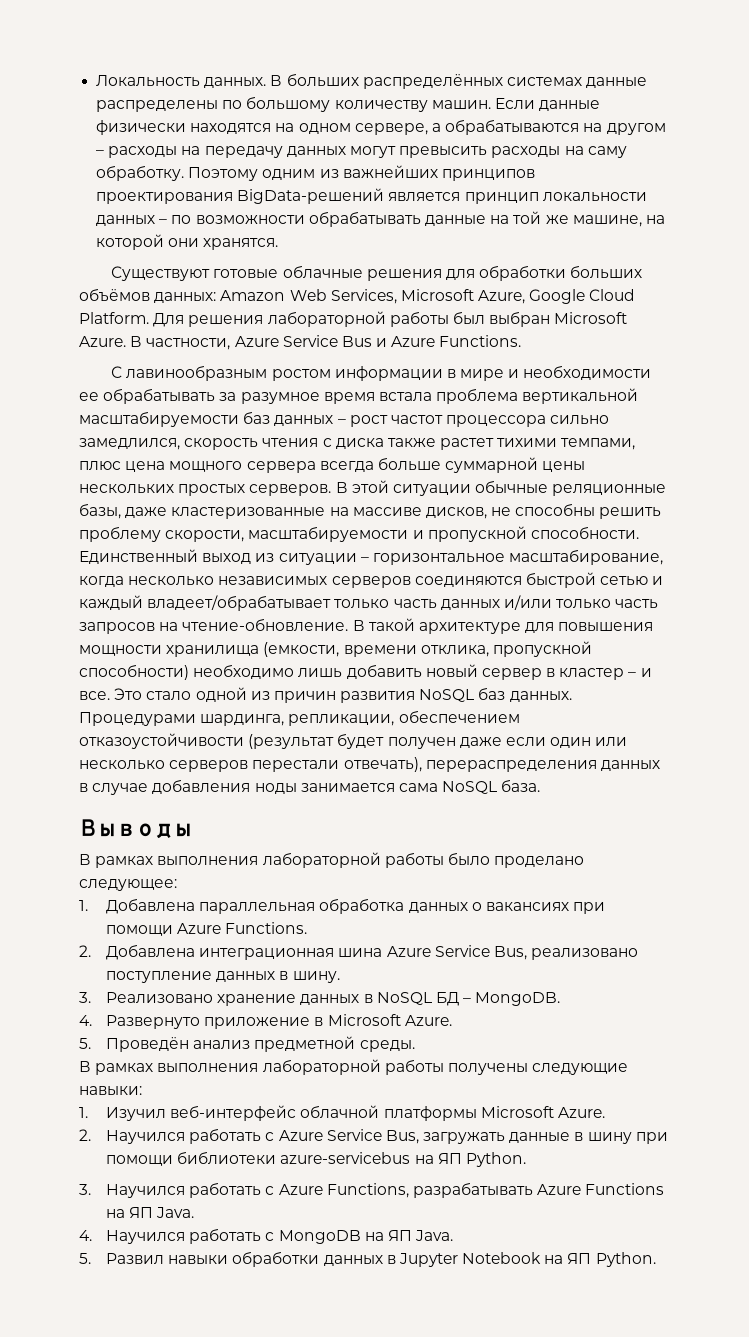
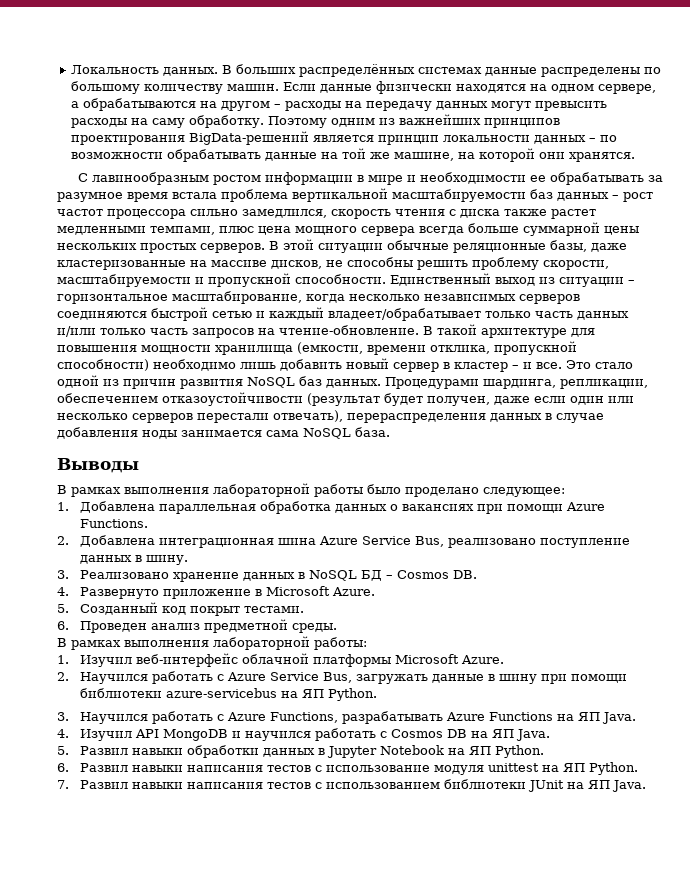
- Существуют готовые облачные решения для обработки больших объёмов данных: Amazon Web Services, Microsoft Azure, Google Cloud Platform. Для решения лабораторной работы был выбран Microsoft Azure. В частности, Azure Service Bus и Azure Functions.
- С лавинообразным ростом информации в мире и необходимости ее обрабатывать за разумное время встала проблема вертикальной масштабируемости баз данных – рост частот процессора сильно замедлился, скорость чтения с диска также растет тихими темпами, плюс цена мощного сервера всегда больше суммарной цены нескольких простых серверов.
+ С лавинообразным ростом информации в мире и необходимости ее обрабатывать за разумное время встала проблема вертикальной масштабируемости баз данных – рост частот процессора сильно замедлился, скорость чтения с диска также растет медленными темпами, плюс цена мощного сервера всегда больше суммарной цены нескольких простых серверов.
- Процедурами шардинга, репликации, обеспечением отказоустойчивости (результат будет получен даже если один или несколько серверов перестали отвечать), перераспределения данных в случае добавления ноды занимается сама NoSQL база.
+ Процедурами шардинга, репликации, обеспечением отказоустойчивости (результат будет получен, даже если один или несколько серверов перестали отвечать), перераспределения данных в случае добавления ноды занимается сама NoSQL база.
- 3. Реализовано хранение данных в NoSQL БД – MongoDB.
+ 3. Реализовано хранение данных в NoSQL БД – Cosmos DB.
- 5. Проведён анализ предметной среды.
+ 5. Созданный код покрыт тестами.
+ 6. Проведен анализ предметной среды.
- В рамках выполнения лабораторной работы получены следующие навыки:
+ В рамках выполнения лабораторной работы:
- 4. Научился работать с MongoDB на ЯП Java.
+ 4. Изучил API MongoDB и научился работать с Cosmos DB на ЯП Java.
+ 6. Развил навыки написания тестов с использование модуля unittest на ЯП Python.
+ 7. Развил навыки написания тестов с использованием библиотеки JUnit на ЯП Java.

